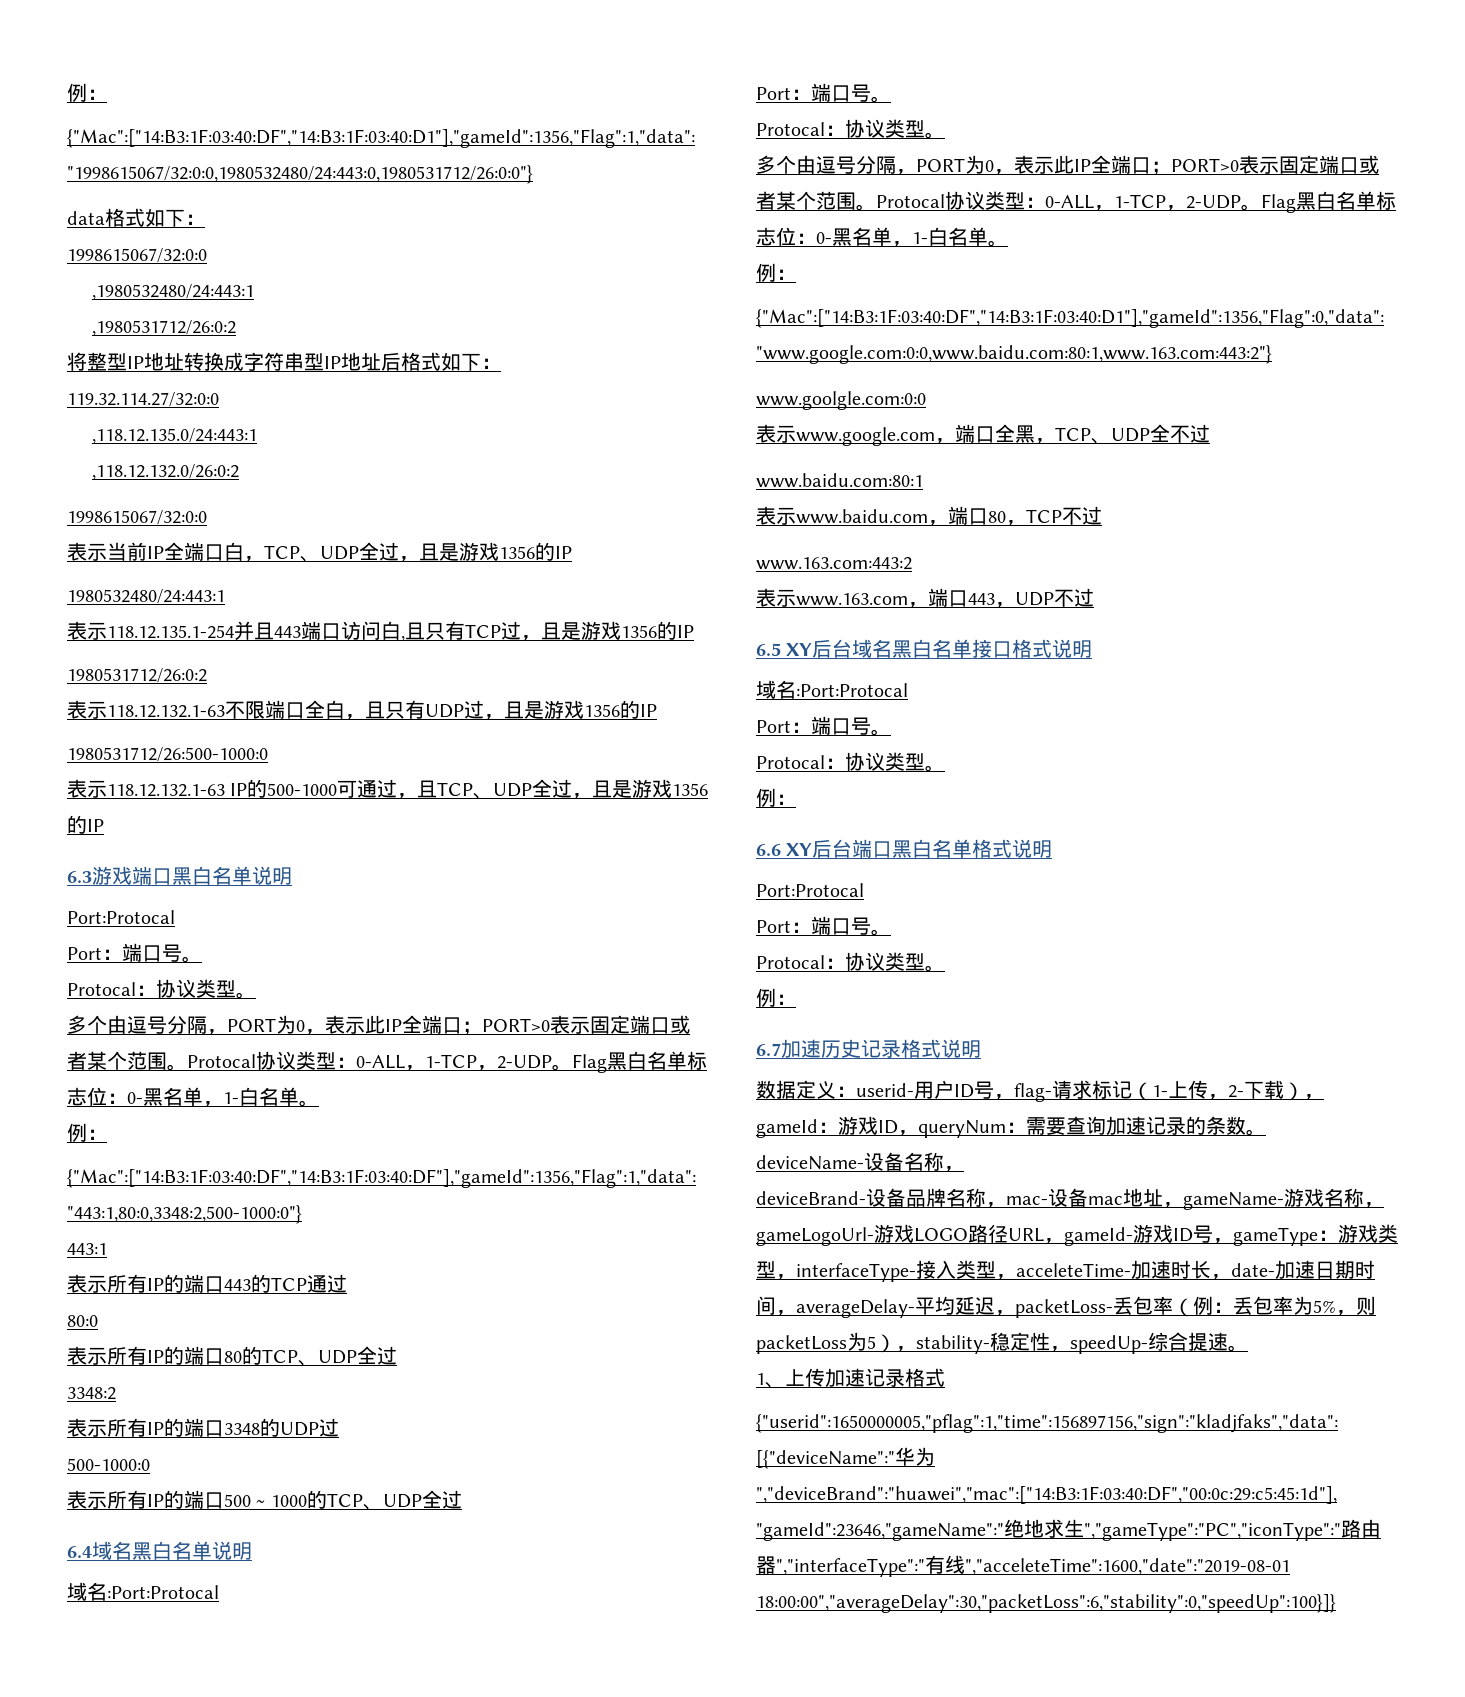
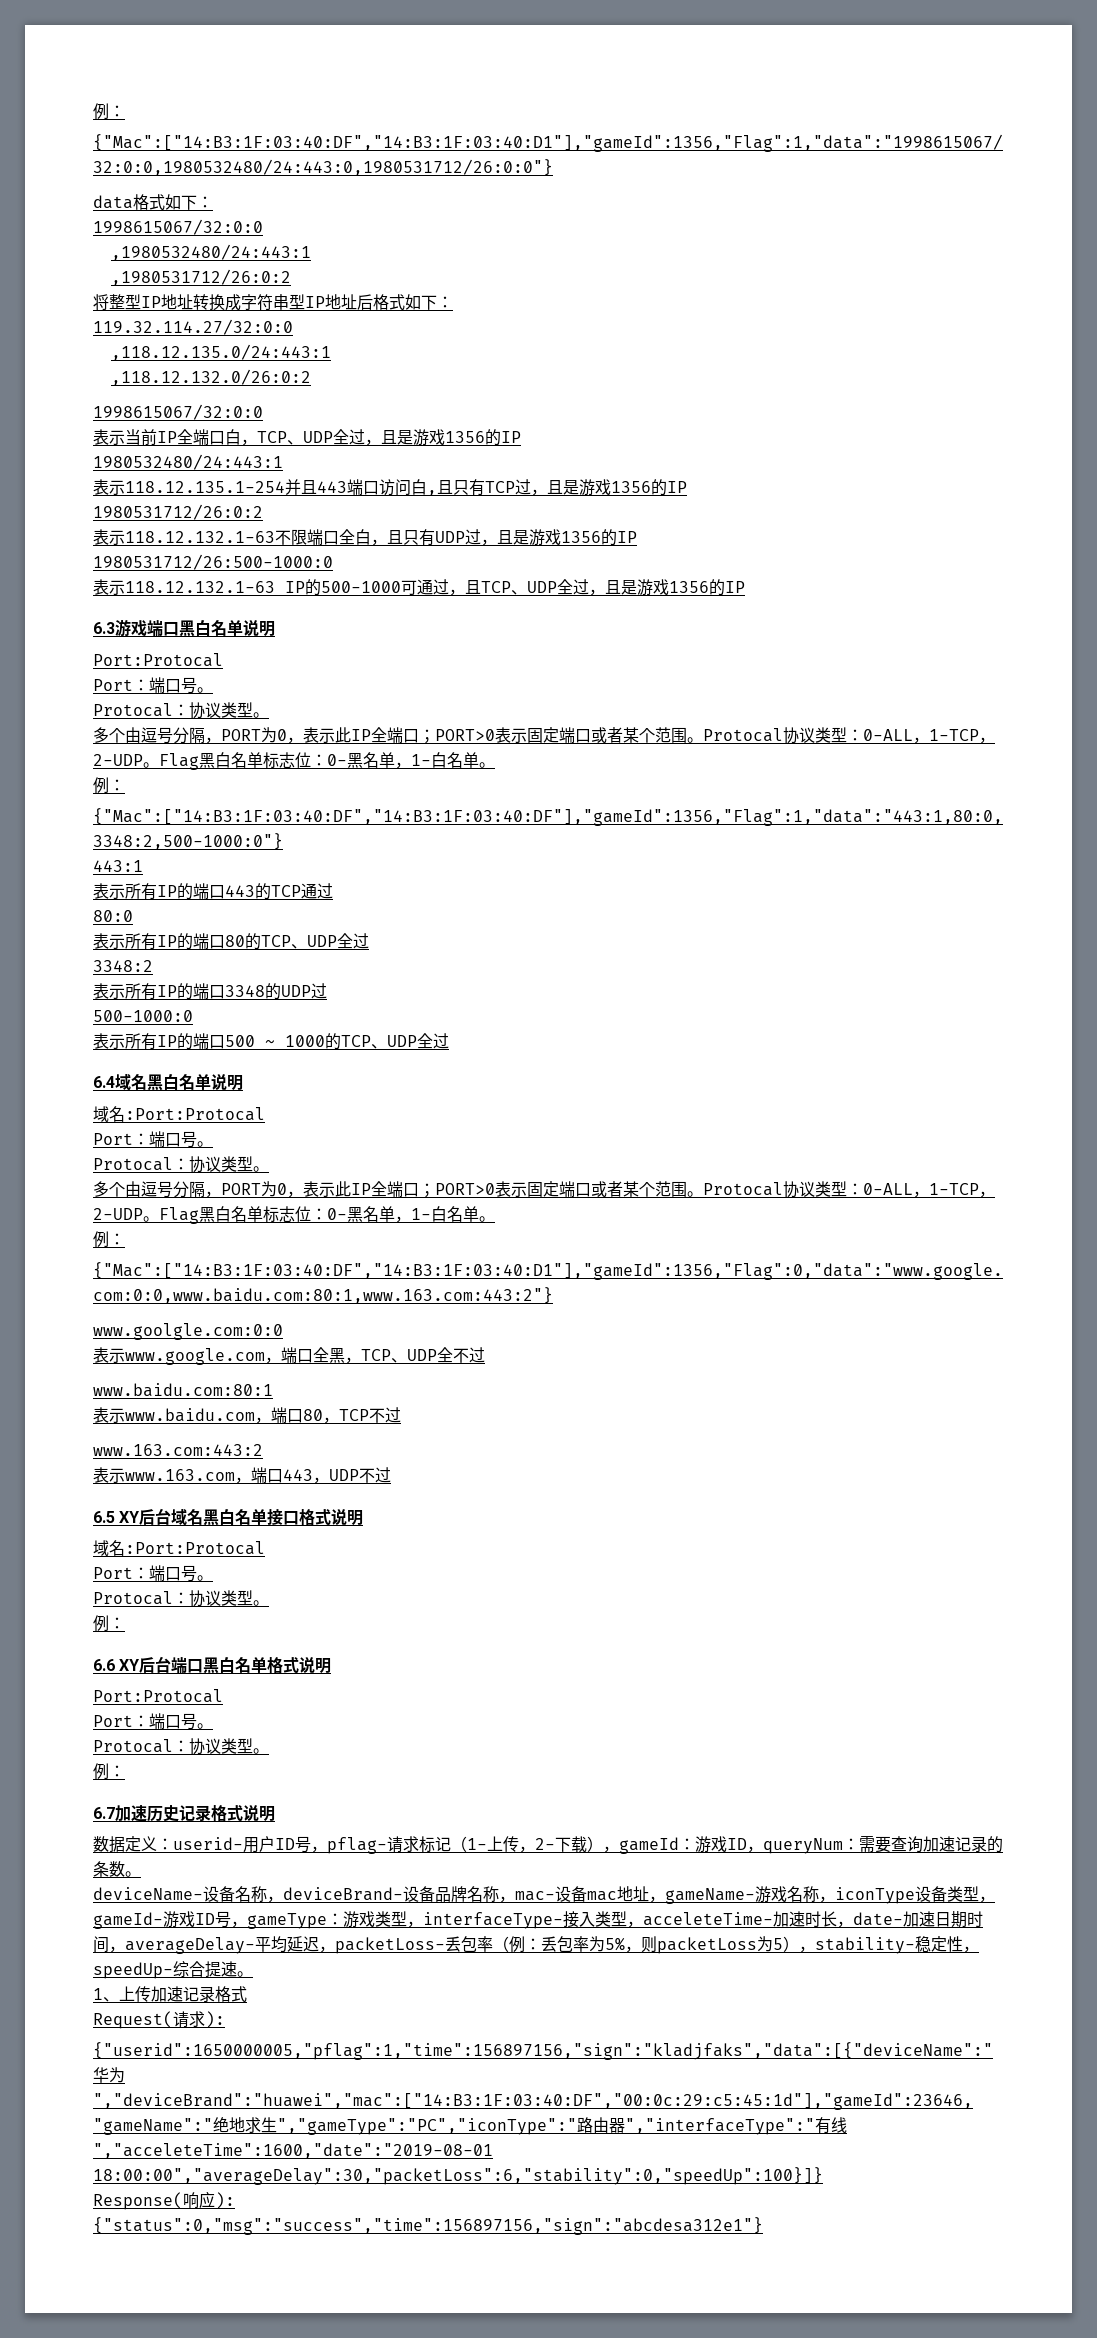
- 数据定义：userid-用户ID号，flag-请求标记（1-上传，2-下载），gameId：游戏ID，queryNum：需要查询加速记录的条数。
+ 数据定义：userid-用户ID号，pflag-请求标记（1-上传，2-下载），gameId：游戏ID，queryNum：需要查询加速记录的条数。
- deviceName-设备名称，
- deviceBrand-设备品牌名称，mac-设备mac地址，gameName-游戏名称，gameLogoUrl-游戏LOGO路径URL，gameId-游戏ID号，gameType：游戏类型，interfaceType-接入类型，acceleteTime-加速时长，date-加速日期时间，averageDelay-平均延迟，packetLoss-丢包率（例：丢包率为5%，则packetLoss为5），stability-稳定性，speedUp-综合提速。
+ deviceName-设备名称，deviceBrand-设备品牌名称，mac-设备mac地址，gameName-游戏名称，iconType设备类型，gameId-游戏ID号，gameType：游戏类型，interfaceType-接入类型，acceleteTime-加速时长，date-加速日期时间，averageDelay-平均延迟，packetLoss-丢包率（例：丢包率为5%，则packetLoss为5），stability-稳定性，speedUp-综合提速。
+ Request(请求):
+ Response(响应):
+ {"status":0,"msg":"success","time":156897156,"sign":"abcdesa312e1"}

